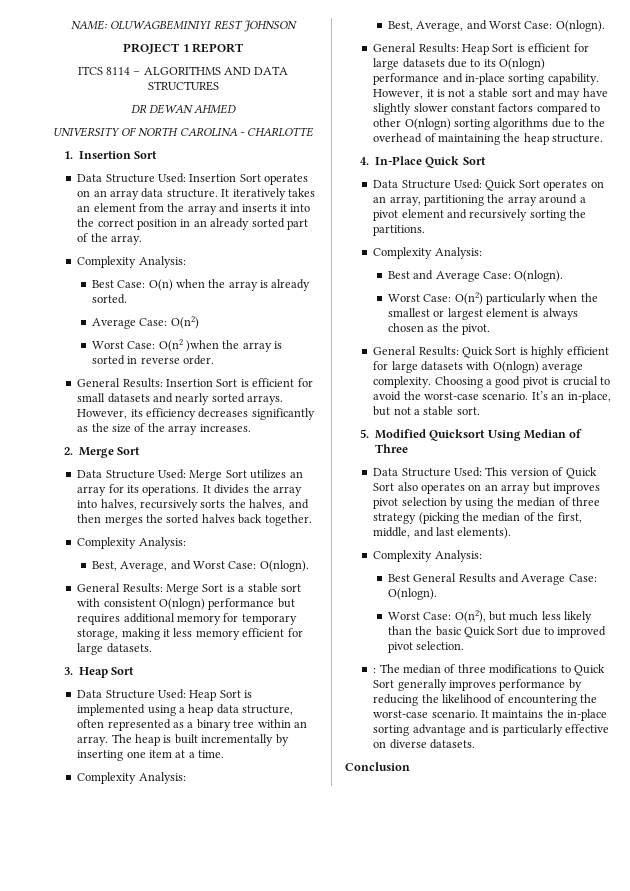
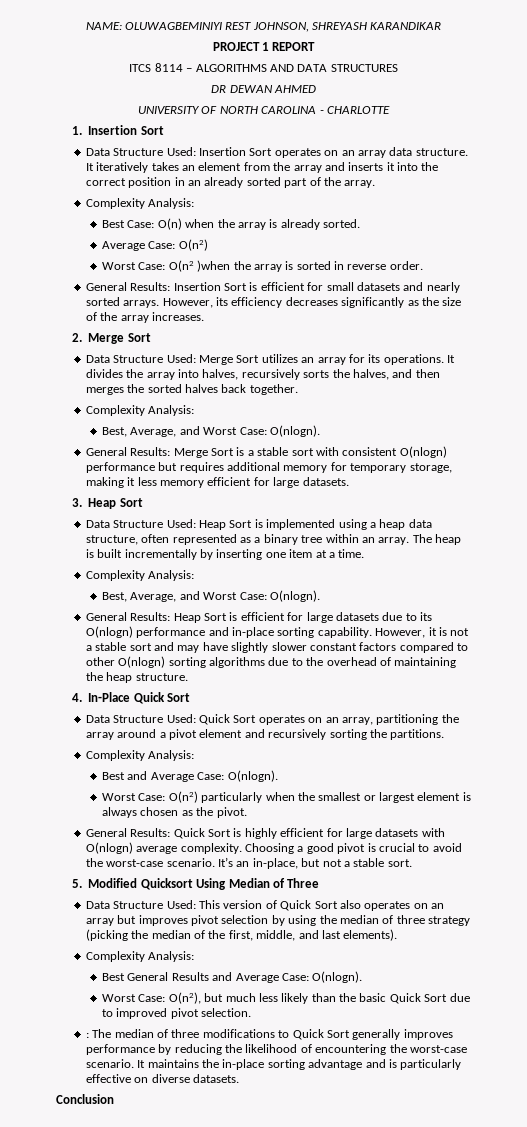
- NAME: OLUWAGBEMINIYI REST JOHNSON
+ NAME: OLUWAGBEMINIYI REST JOHNSON, SHREYASH KARANDIKAR

